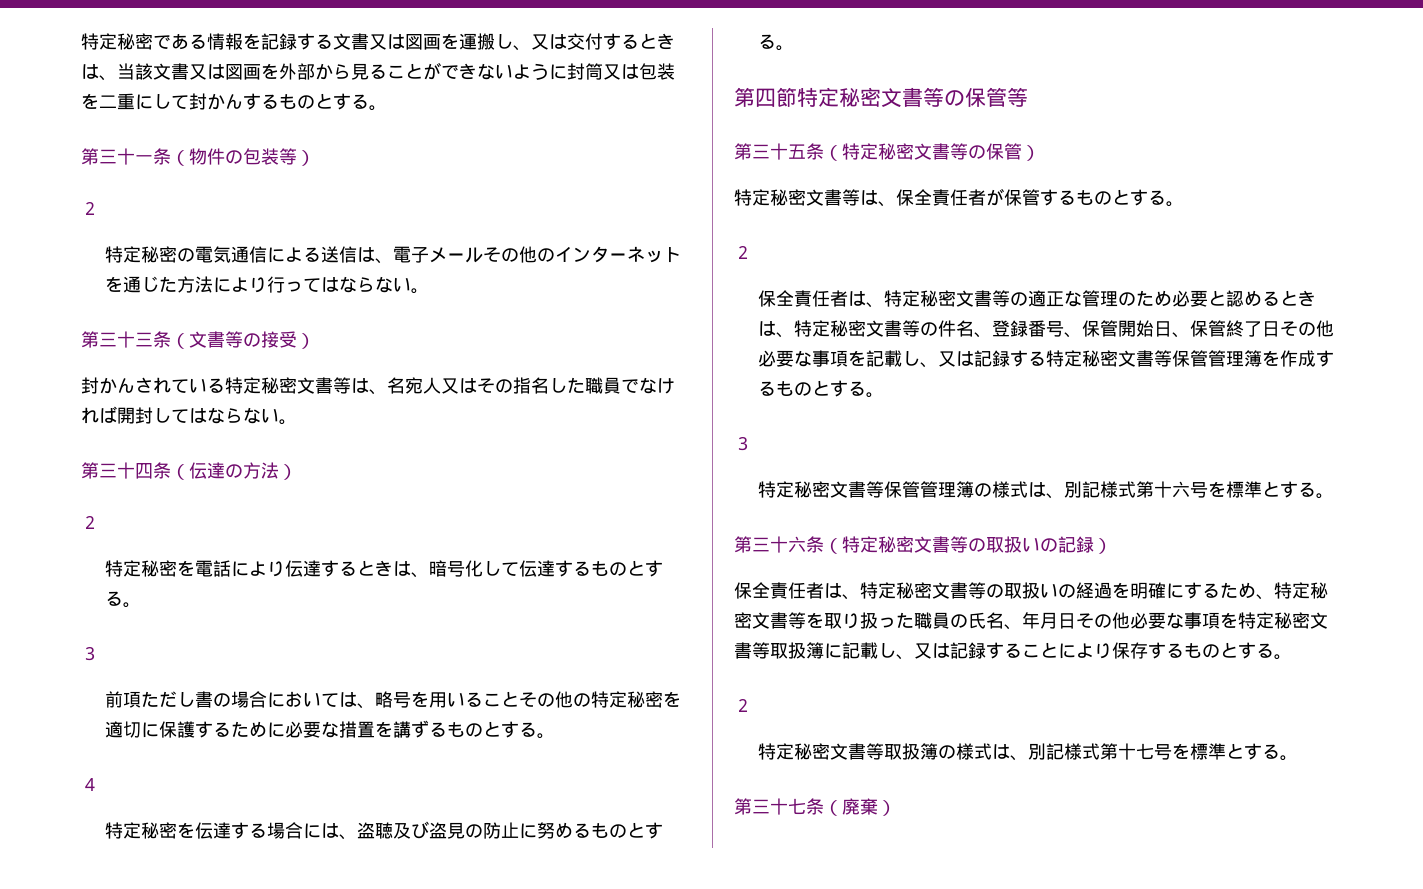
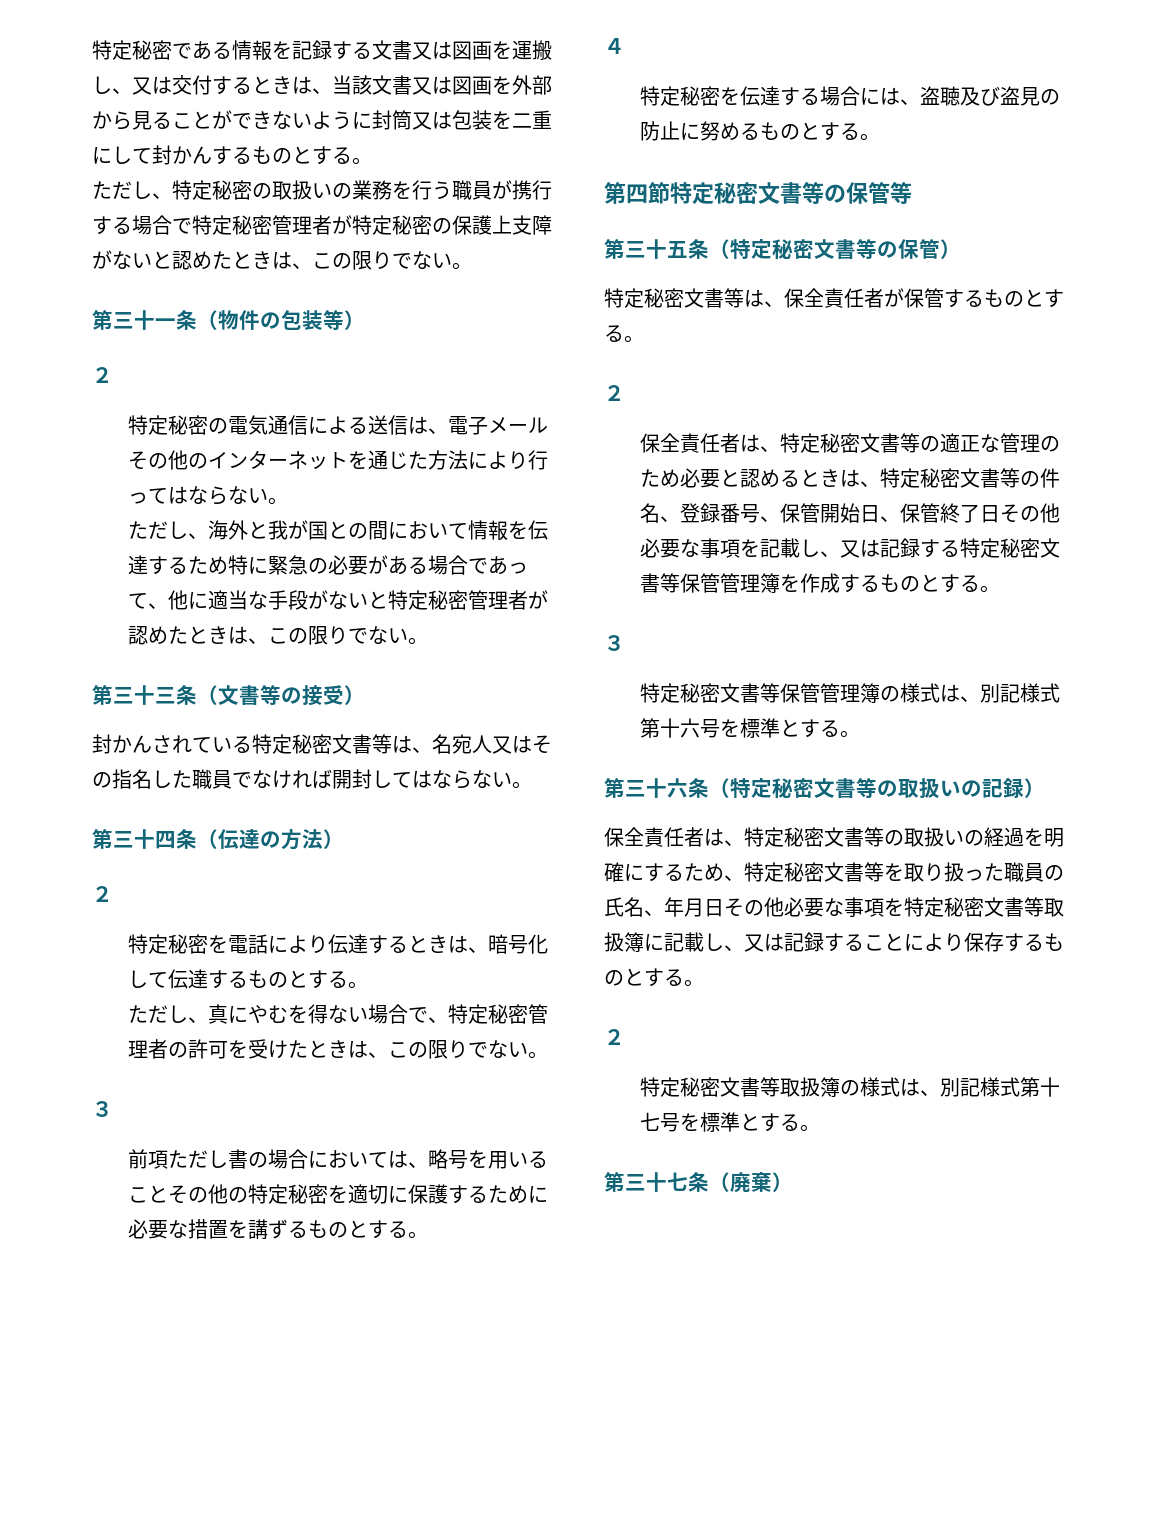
+ ただし、特定秘密の取扱いの業務を行う職員が携行する場合で特定秘密管理者が特定秘密の保護上支障がないと認めたときは、この限りでない。
+ ただし、海外と我が国との間において情報を伝達するため特に緊急の必要がある場合であって、他に適当な手段がないと特定秘密管理者が認めたときは、この限りでない。
+ ただし、真にやむを得ない場合で、特定秘密管理者の許可を受けたときは、この限りでない。

